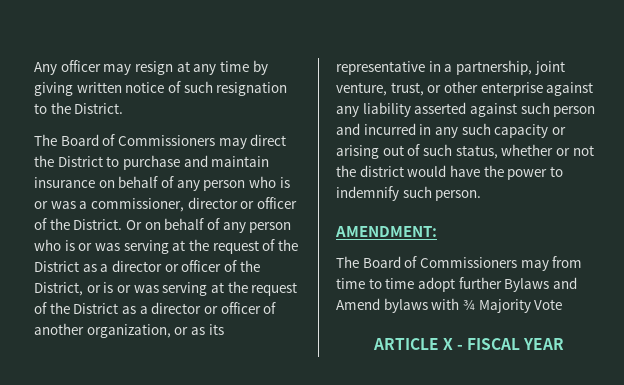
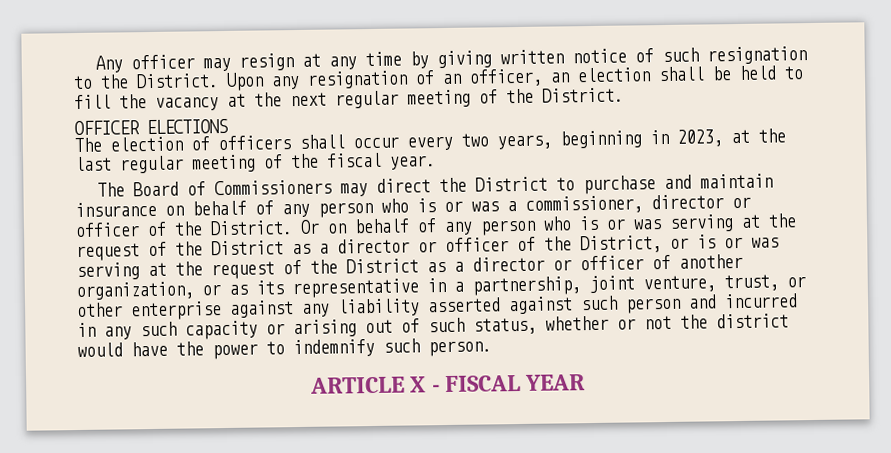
+ Upon any resignation of an officer, an election shall be held to fill the vacancy at the next regular meeting of the District.
+ OFFICER ELECTIONS
+ The election of officers shall occur every two years, beginning in 2023, at the last regular meeting of the fiscal year.
- AMENDMENT:
- The Board of Commissioners may from time to time adopt further Bylaws and Amend bylaws with ¾ Majority Vote

